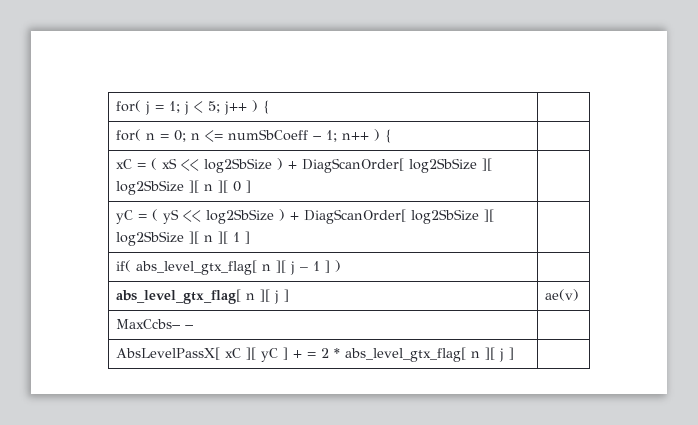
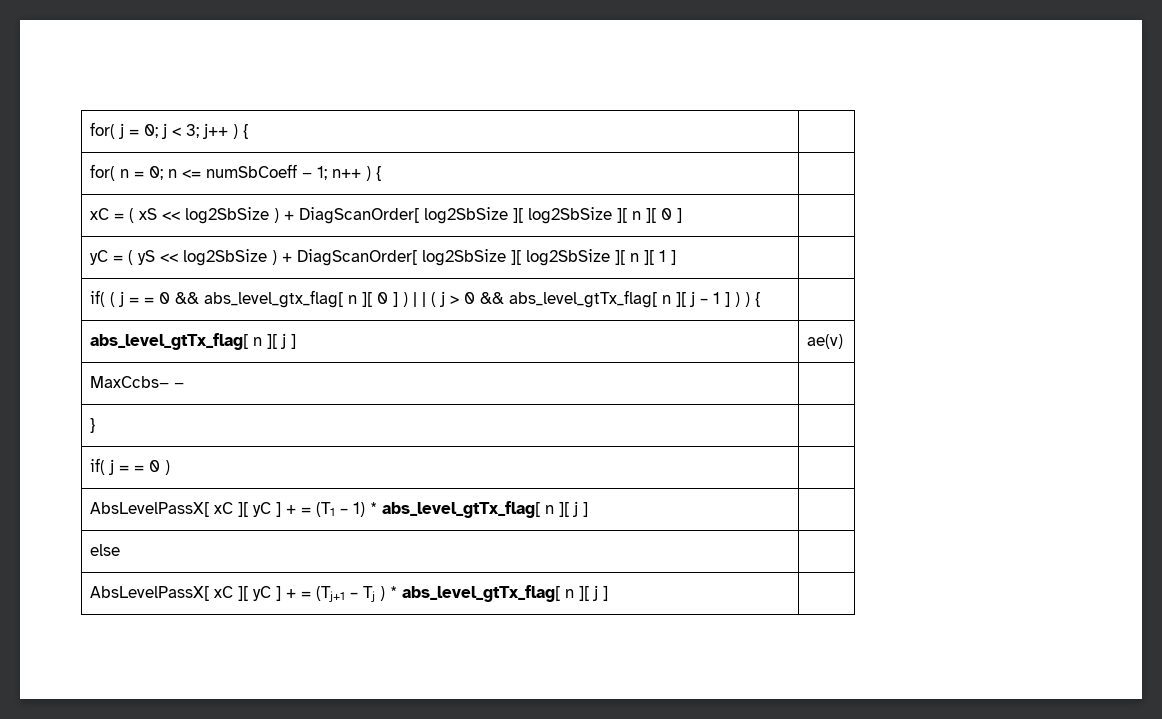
- for( j = 1; j < 5; j++ ) { |
+ for( j = 0; j < 3; j++ ) { |
- if( abs_level_gtx_flag[ n ][ j – 1 ] ) |
- abs_level_gtx_flag[ n ][ j ] | ae(v)
+ if( ( j = = 0 && abs_level_gtx_flag[ n ][ 0 ] ) | | ( j > 0 && abs_level_gtTx_flag[ n ][ j – 1 ] ) ) { |
+ abs_level_gtTx_flag[ n ][ j ] | ae(v)
- AbsLevelPassX[ xC ][ yC ] + = 2 * abs_level_gtx_flag[ n ][ j ] |
+ } |
+ if( j = = 0 ) |
+ AbsLevelPassX[ xC ][ yC ] + = (T1 – 1) * abs_level_gtTx_flag[ n ][ j ] |
+ else |
+ AbsLevelPassX[ xC ][ yC ] + = (Tj+1 – Tj ) * abs_level_gtTx_flag[ n ][ j ] |

